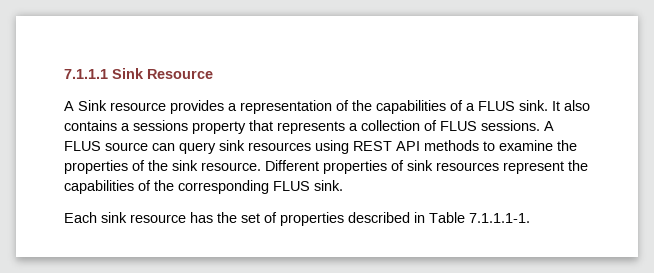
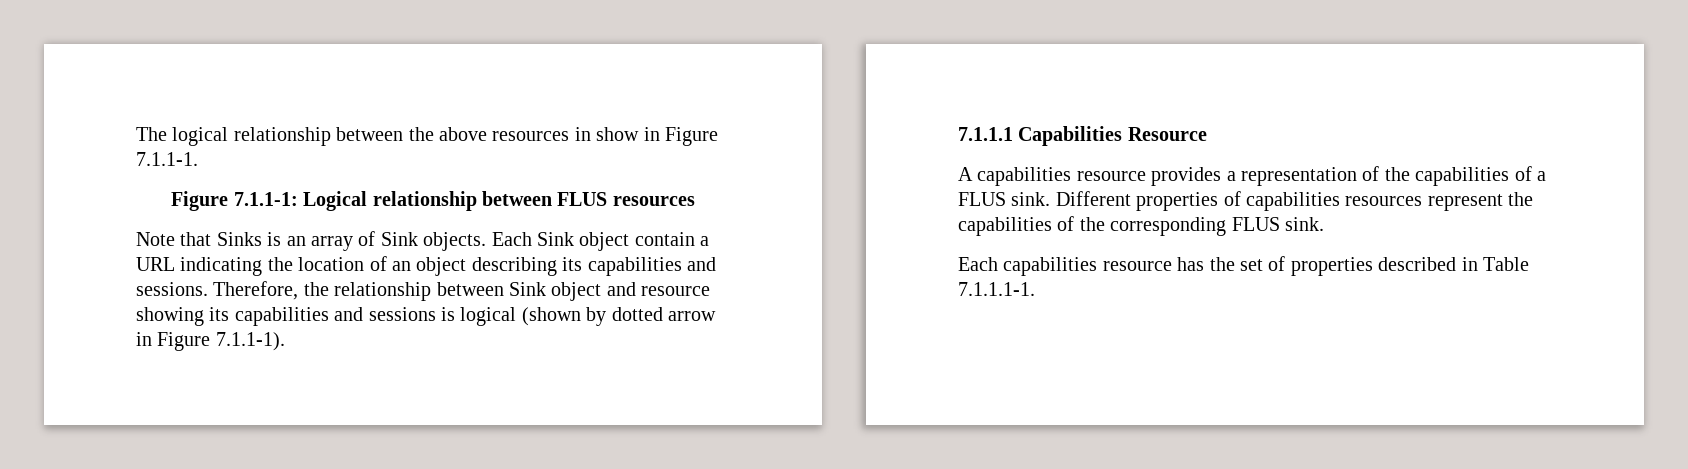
- 7.1.1.1 Sink Resource
+ The logical relationship between the above resources in show in Figure 7.1.1-1.
+ Figure 7.1.1-1: Logical relationship between FLUS resources
+ Note that Sinks is an array of Sink objects. Each Sink object contain a URL indicating the location of an object describing its capabilities and sessions. Therefore, the relationship between Sink object and resource showing its capabilities and sessions is logical (shown by dotted arrow in Figure 7.1.1-1).
+ 7.1.1.1 Capabilities Resource
- A Sink resource provides a representation of the capabilities of a FLUS sink.
+ A capabilities resource provides a representation of the capabilities of a FLUS sink.
- It also contains a sessions property that represents a collection of FLUS sessions. A FLUS source can query sink resources using REST API methods to examine the properties of the sink resource.
- Different properties of sink resources represent the capabilities of the corresponding FLUS sink.
+ Different properties of capabilities resources represent the capabilities of the corresponding FLUS sink.
- Each sink resource has the set of properties described in Table 7.1.1.1-1.
+ Each capabilities resource has the set of properties described in Table 7.1.1.1-1.

